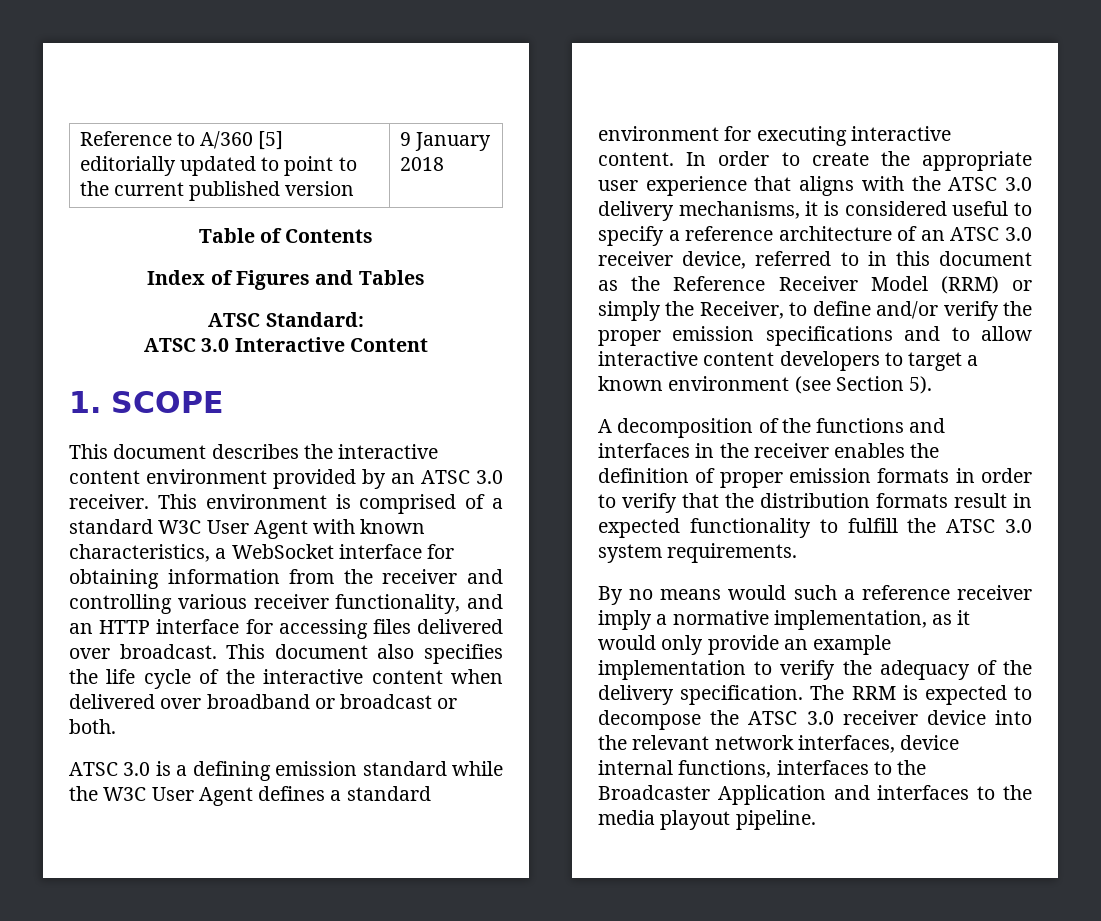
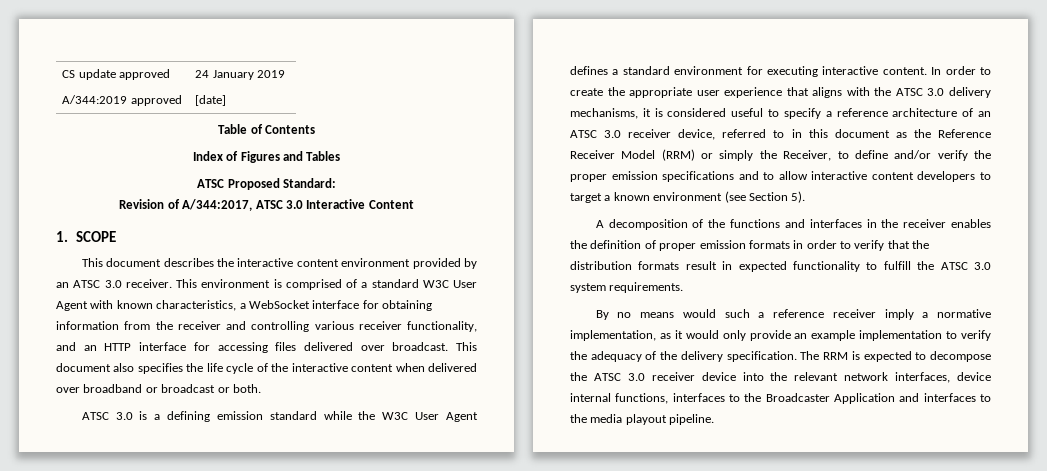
- Reference to A/360 [5] editorially updated to point to the current published version | 9 January 2018
+ CS update approved | 24 January 2019
+ A/344:2019 approved | [date]
- ATSC Standard:
+ ATSC Proposed Standard:
- ATSC 3.0 Interactive Content
+ Revision of A/344:2017, ATSC 3.0 Interactive Content

